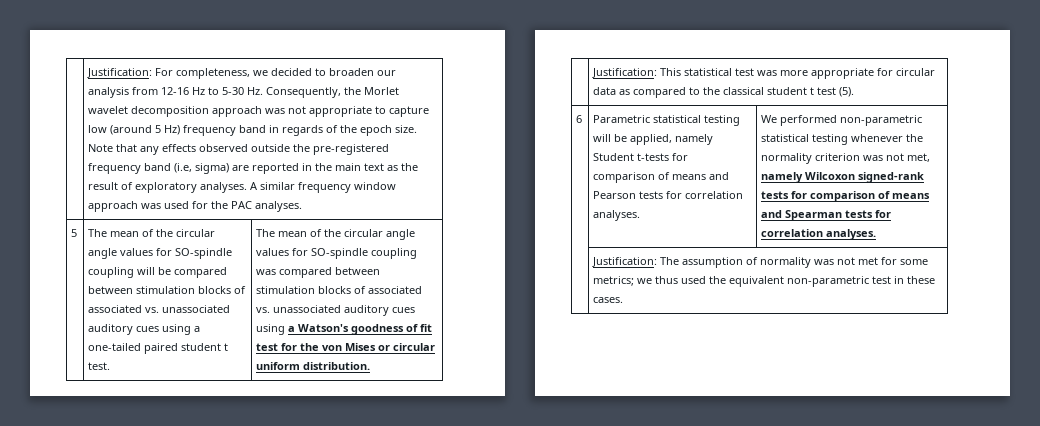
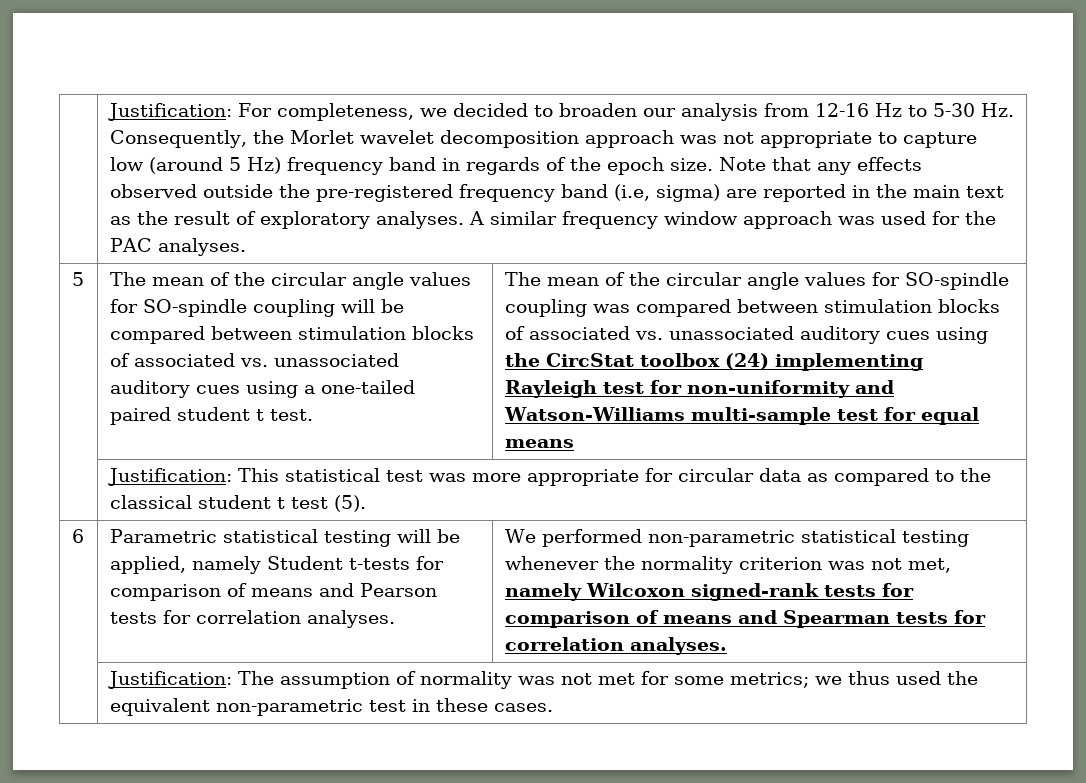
- The mean of the circular angle values for SO-spindle coupling was compared between stimulation blocks of associated vs. unassociated auditory cues using a Watson's goodness of fit test for the von Mises or circular uniform distribution.
+ The mean of the circular angle values for SO-spindle coupling was compared between stimulation blocks of associated vs. unassociated auditory cues using the CircStat toolbox (24) implementing Rayleigh test for non-uniformity and Watson-Williams multi-sample test for equal means

